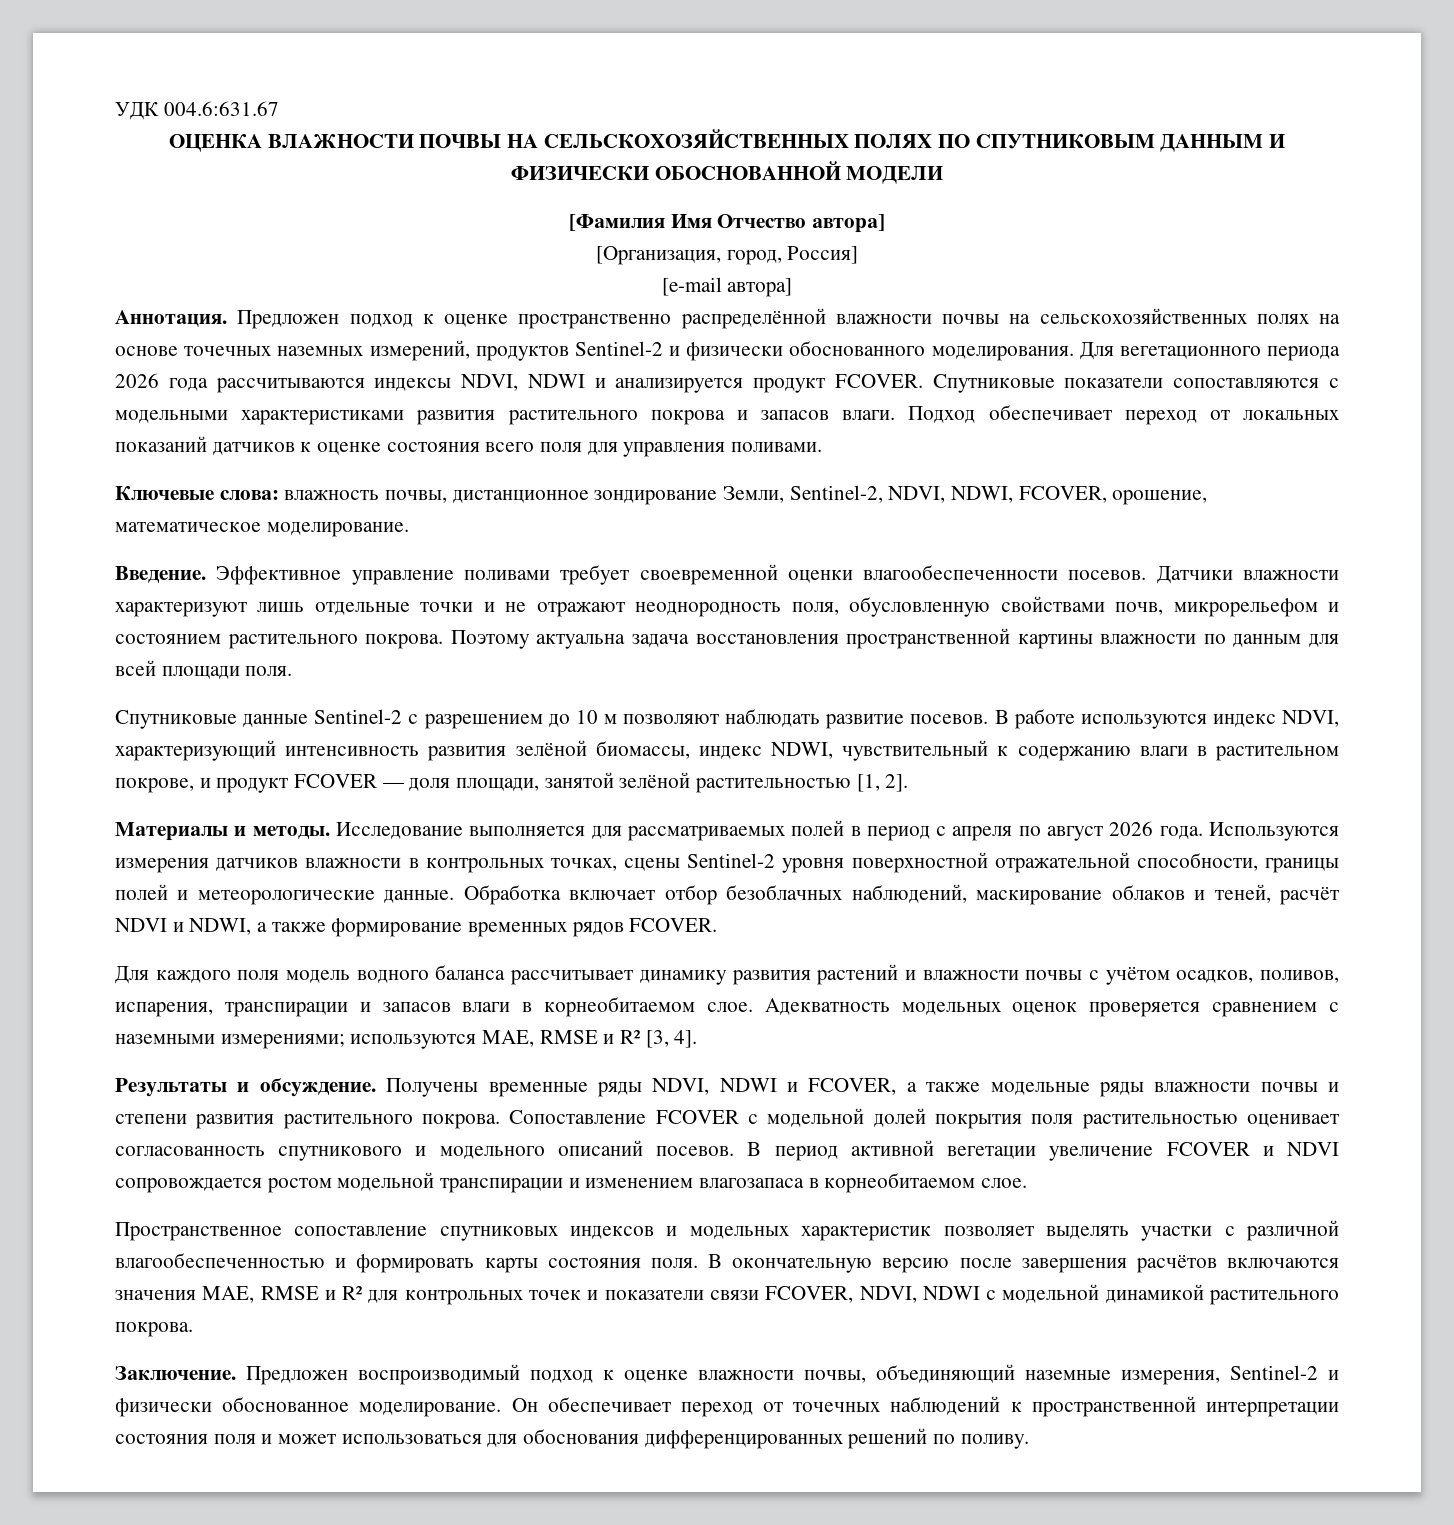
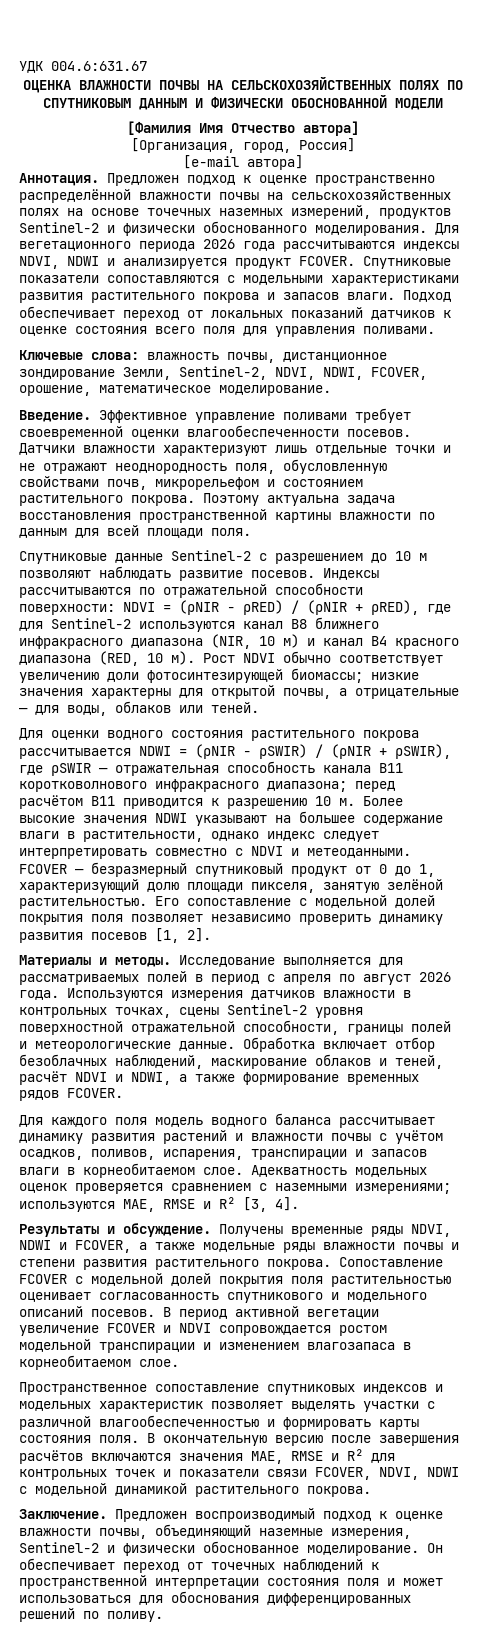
- В работе используются индекс NDVI, характеризующий интенсивность развития зелёной биомассы, индекс NDWI, чувствительный к содержанию влаги в растительном покрове, и продукт FCOVER — доля площади, занятой зелёной растительностью [1, 2].
+ Индексы рассчитываются по отражательной способности поверхности: NDVI = (ρNIR − ρRED) / (ρNIR + ρRED), где для Sentinel-2 используются канал B8 ближнего инфракрасного диапазона (NIR, 10 м) и канал B4 красного диапазона (RED, 10 м). Рост NDVI обычно соответствует увеличению доли фотосинтезирующей биомассы; низкие значения характерны для открытой почвы, а отрицательные — для воды, облаков или теней.
+ Для оценки водного состояния растительного покрова рассчитывается NDWI = (ρNIR − ρSWIR) / (ρNIR + ρSWIR), где ρSWIR — отражательная способность канала B11 коротковолнового инфракрасного диапазона; перед расчётом B11 приводится к разрешению 10 м. Более высокие значения NDWI указывают на большее содержание влаги в растительности, однако индекс следует интерпретировать совместно с NDVI и метеоданными. FCOVER — безразмерный спутниковый продукт от 0 до 1, характеризующий долю площади пикселя, занятую зелёной растительностью. Его сопоставление с модельной долей покрытия поля позволяет независимо проверить динамику развития посевов [1, 2].

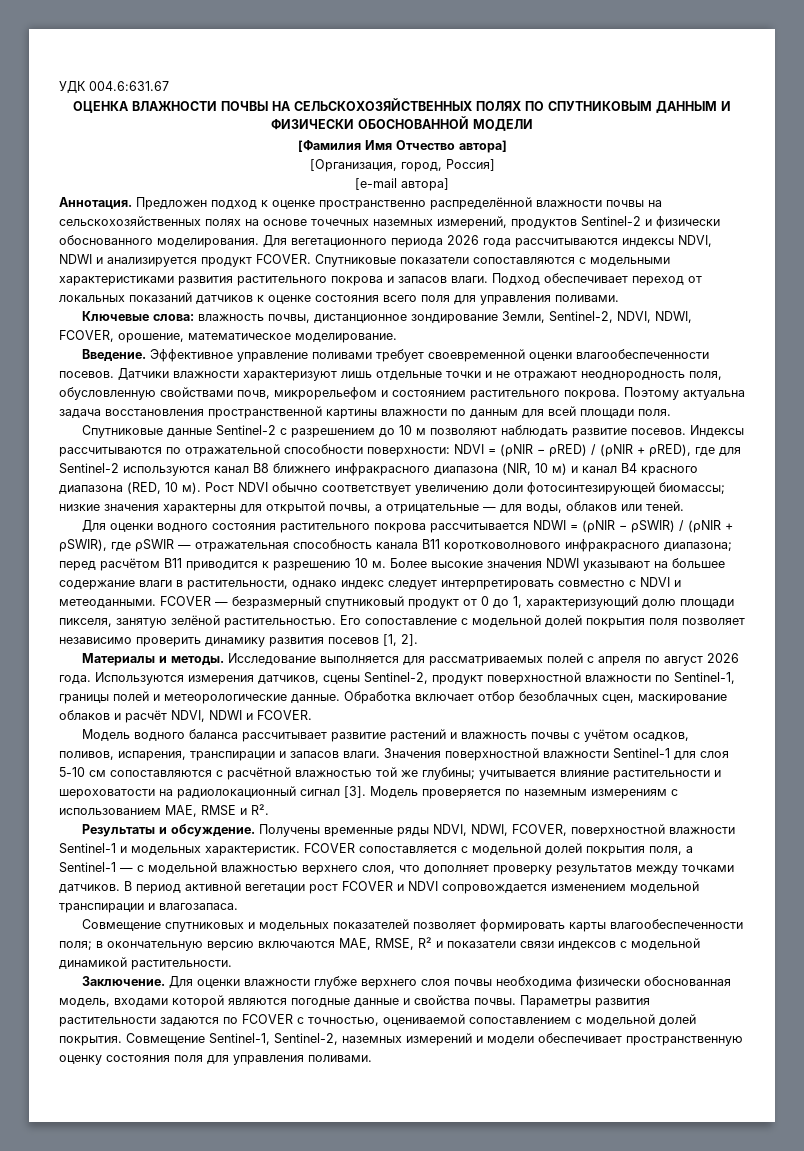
- Исследование выполняется для рассматриваемых полей в период с апреля по август 2026 года.
+ Исследование выполняется для рассматриваемых полей с апреля по август 2026 года.
- Используются измерения датчиков влажности в контрольных точках, сцены Sentinel-2 уровня поверхностной отражательной способности, границы полей и метеорологические данные.
+ Используются измерения датчиков, сцены Sentinel-2, продукт поверхностной влажности по Sentinel-1, границы полей и метеорологические данные.
- Обработка включает отбор безоблачных наблюдений, маскирование облаков и теней, расчёт NDVI и NDWI, а также формирование временных рядов FCOVER.
- Для каждого поля модель водного баланса рассчитывает динамику развития растений и влажности почвы с учётом осадков, поливов, испарения, транспирации и запасов влаги в корнеобитаемом слое. Адекватность модельных оценок проверяется сравнением с наземными измерениями; используются MAE, RMSE и R² [3, 4].
+ Обработка включает отбор безоблачных сцен, маскирование облаков и расчёт NDVI, NDWI и FCOVER.
+ Модель водного баланса рассчитывает развитие растений и влажность почвы с учётом осадков, поливов, испарения, транспирации и запасов влаги. Значения поверхностной влажности Sentinel-1 для слоя 5-10 см сопоставляются с расчётной влажностью той же глубины; учитывается влияние растительности и шероховатости на радиолокационный сигнал [3]. Модель проверяется по наземным измерениям с использованием MAE, RMSE и R².
- Получены временные ряды NDVI, NDWI и FCOVER, а также модельные ряды влажности почвы и степени развития растительного покрова. Сопоставление FCOVER с модельной долей покрытия поля растительностью оценивает согласованность спутникового и модельного описаний посевов.
+ Получены временные ряды NDVI, NDWI, FCOVER, поверхностной влажности Sentinel-1 и модельных характеристик. FCOVER сопоставляется с модельной долей покрытия поля, а Sentinel-1 — с модельной влажностью верхнего слоя, что дополняет проверку результатов между точками датчиков.
- В период активной вегетации увеличение FCOVER и NDVI сопровождается ростом модельной транспирации и изменением влагозапаса в корнеобитаемом слое.
- Пространственное сопоставление спутниковых индексов и модельных характеристик позволяет выделять участки с различной влагообеспеченностью и формировать карты состояния поля. В окончательную версию после завершения расчётов включаются значения MAE, RMSE и R² для контрольных точек и показатели связи FCOVER, NDVI, NDWI с модельной динамикой растительного покрова.
+ В период активной вегетации рост FCOVER и NDVI сопровождается изменением модельной транспирации и влагозапаса.
+ Совмещение спутниковых и модельных показателей позволяет формировать карты влагообеспеченности поля; в окончательную версию включаются MAE, RMSE, R² и показатели связи индексов с модельной динамикой растительности.
- Предложен воспроизводимый подход к оценке влажности почвы, объединяющий наземные измерения, Sentinel-2 и физически обоснованное моделирование. Он обеспечивает переход от точечных наблюдений к пространственной интерпретации состояния поля и может использоваться для обоснования дифференцированных решений по поливу.
+ Для оценки влажности глубже верхнего слоя почвы необходима физически обоснованная модель, входами которой являются погодные данные и свойства почвы. Параметры развития растительности задаются по FCOVER с точностью, оцениваемой сопоставлением с модельной долей покрытия. Совмещение Sentinel-1, Sentinel-2, наземных измерений и модели обеспечивает пространственную оценку состояния поля для управления поливами.

